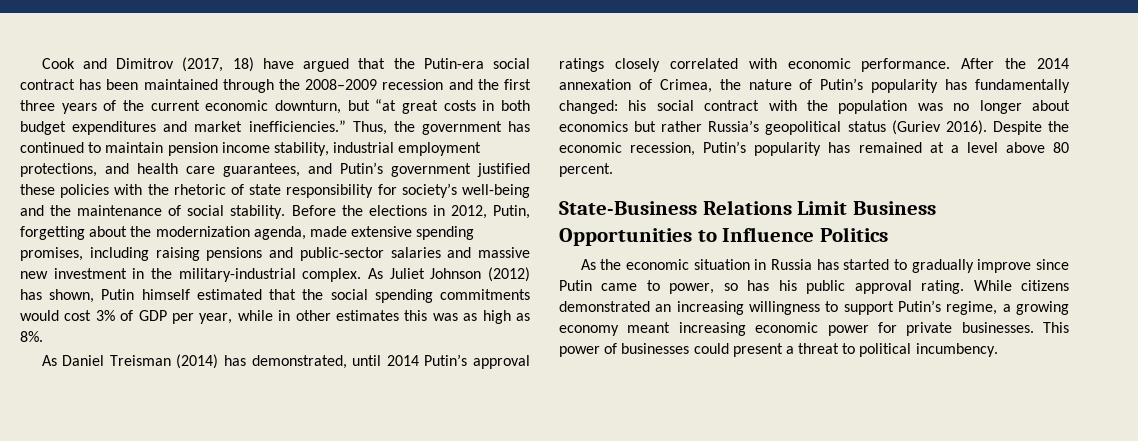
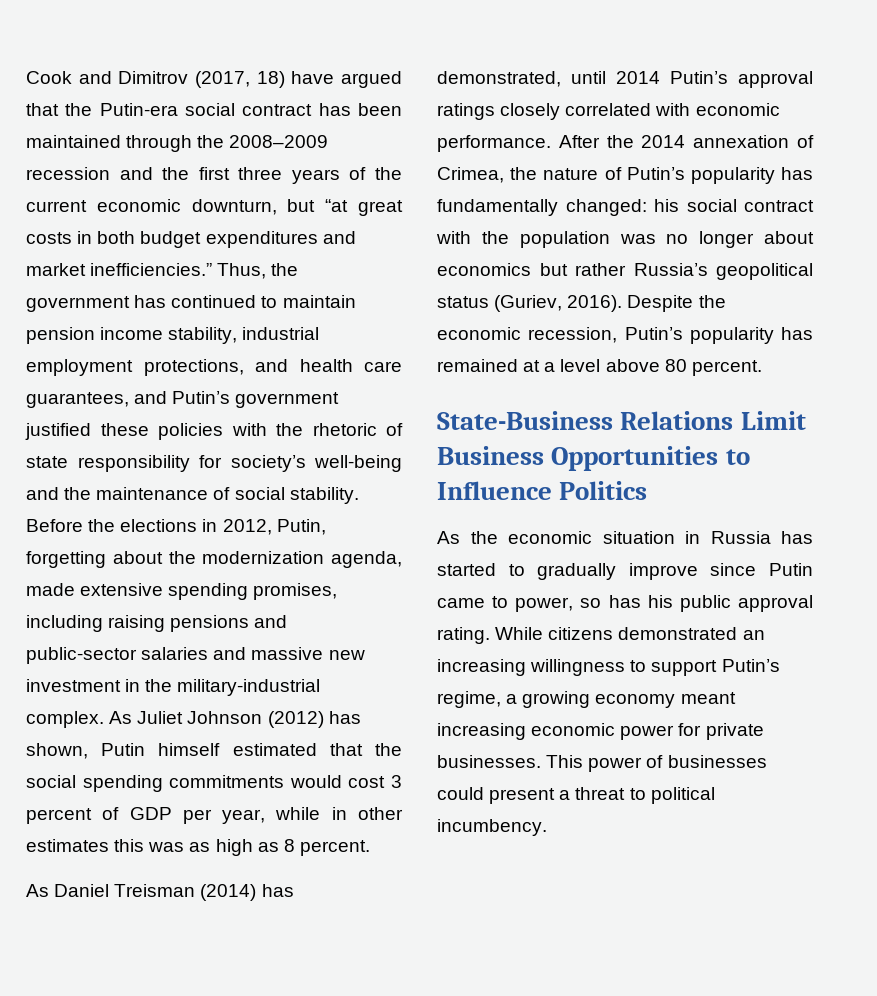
- As Juliet Johnson (2012) has shown, Putin himself estimated that the social spending commitments would cost 3% of GDP per year, while in other estimates this was as high as 8%.
+ As Juliet Johnson (2012) has shown, Putin himself estimated that the social spending commitments would cost 3 percent of GDP per year, while in other estimates this was as high as 8 percent.
- After the 2014 annexation of Crimea, the nature of Putin’s popularity has fundamentally changed: his social contract with the population was no longer about economics but rather Russia’s geopolitical status (Guriev 2016).
+ After the 2014 annexation of Crimea, the nature of Putin’s popularity has fundamentally changed: his social contract with the population was no longer about economics but rather Russia’s geopolitical status (Guriev, 2016).

